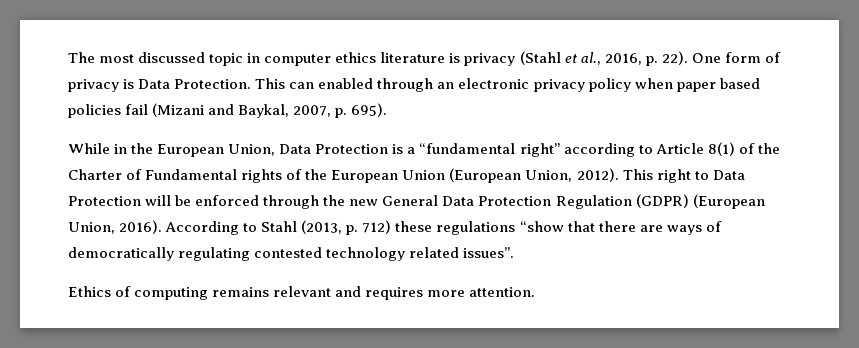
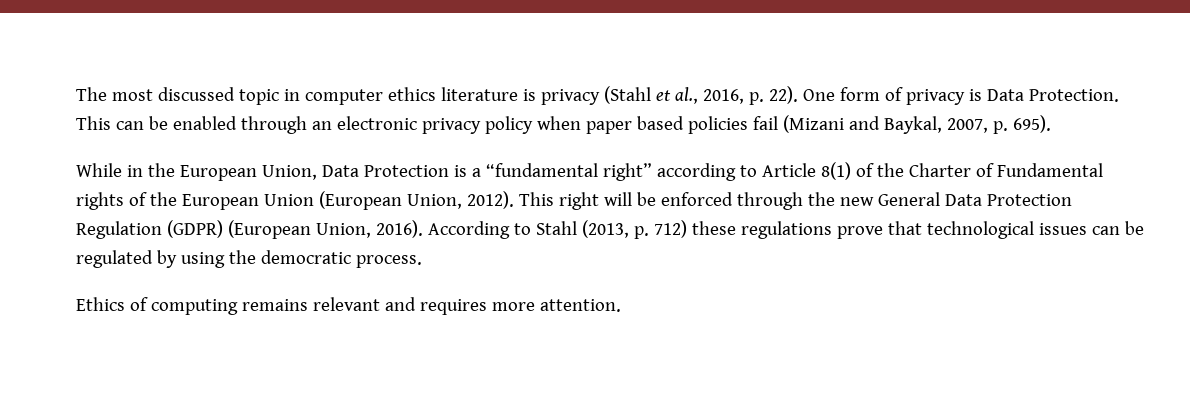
- This can enabled through an electronic privacy policy when paper based policies fail (Mizani and Baykal, 2007, p. 695).
+ This can be enabled through an electronic privacy policy when paper based policies fail (Mizani and Baykal, 2007, p. 695).
- This right to Data Protection will be enforced through the new General Data Protection Regulation (GDPR) (European Union, 2016).
+ This right will be enforced through the new General Data Protection Regulation (GDPR) (European Union, 2016).
- According to Stahl (2013, p. 712) these regulations “show that there are ways of democratically regulating contested technology related issues”.
+ According to Stahl (2013, p. 712) these regulations prove that technological issues can be regulated by using the democratic process.

